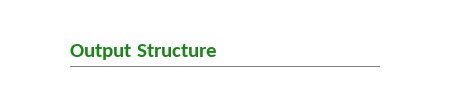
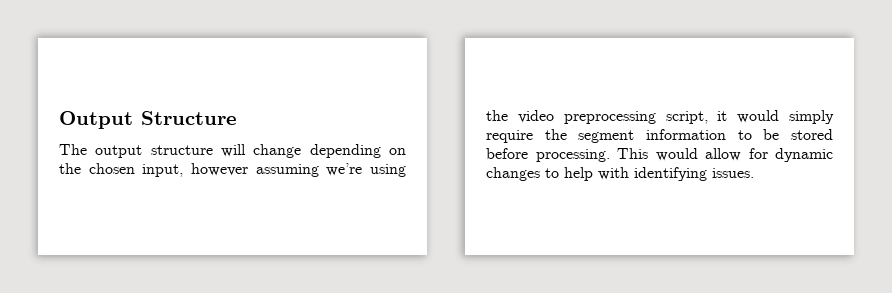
+ The output structure will change depending on the chosen input, however assuming we’re using the video preprocessing script, it would simply require the segment information to be stored before processing. This would allow for dynamic changes to help with identifying issues.

